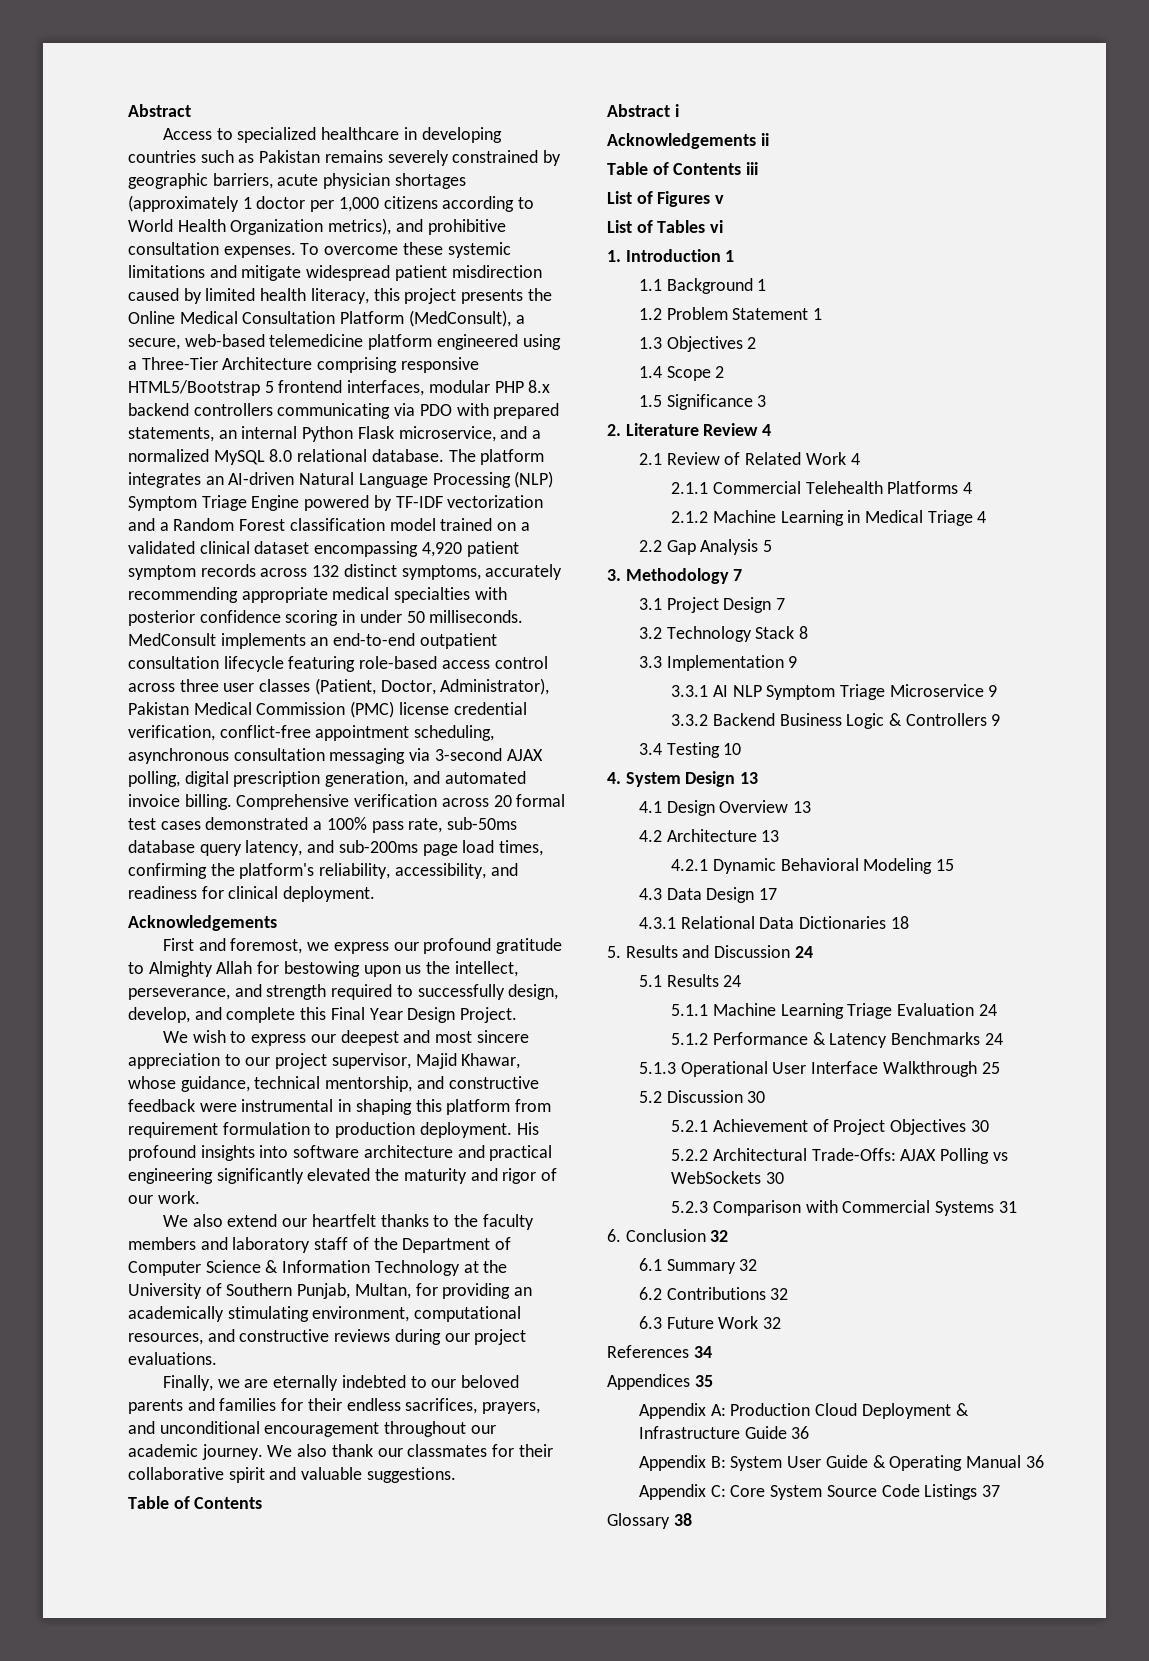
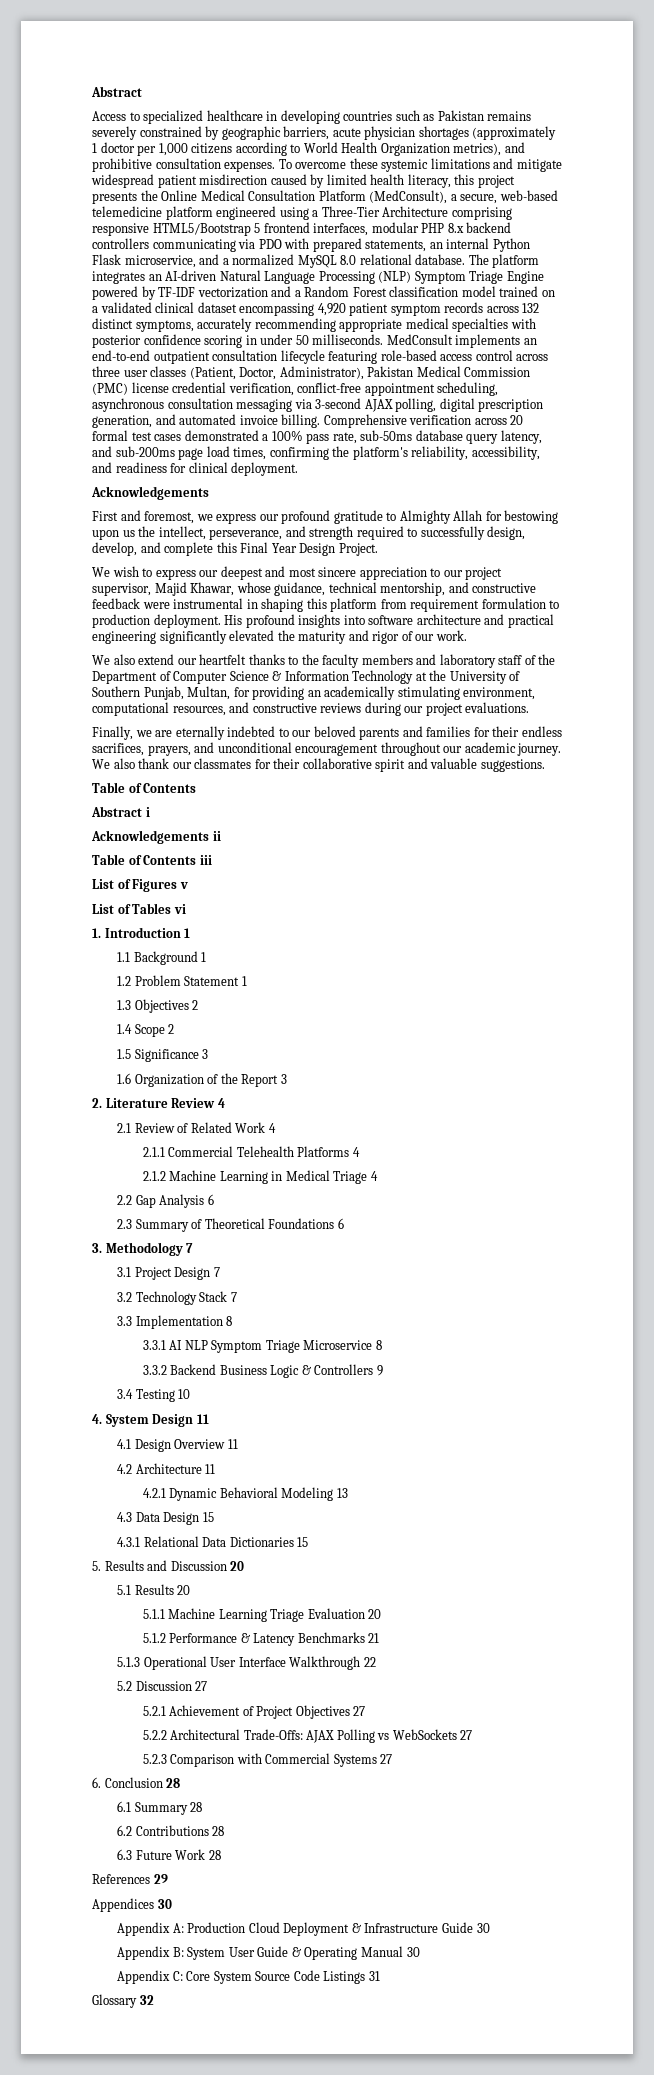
+ 1.6 Organization of the Report 3
- 2.2 Gap Analysis 5
+ 2.2 Gap Analysis 6
+ 2.3 Summary of Theoretical Foundations 6
- 3.2 Technology Stack 8
+ 3.2 Technology Stack 7
- 3.3 Implementation 9
+ 3.3 Implementation 8
- 3.3.1 AI NLP Symptom Triage Microservice 9
+ 3.3.1 AI NLP Symptom Triage Microservice 8
- 4. System Design 13
+ 4. System Design 11
- 4.1 Design Overview 13
+ 4.1 Design Overview 11
- 4.2 Architecture 13
+ 4.2 Architecture 11
- 4.2.1 Dynamic Behavioral Modeling 15
+ 4.2.1 Dynamic Behavioral Modeling 13
- 4.3 Data Design 17
+ 4.3 Data Design 15
- 4.3.1 Relational Data Dictionaries 18
+ 4.3.1 Relational Data Dictionaries 15
- 5. Results and Discussion 24
+ 5. Results and Discussion 20
- 5.1 Results 24
+ 5.1 Results 20
- 5.1.1 Machine Learning Triage Evaluation 24
+ 5.1.1 Machine Learning Triage Evaluation 20
- 5.1.2 Performance & Latency Benchmarks 24
+ 5.1.2 Performance & Latency Benchmarks 21
- 5.1.3 Operational User Interface Walkthrough 25
+ 5.1.3 Operational User Interface Walkthrough 22
- 5.2 Discussion 30
+ 5.2 Discussion 27
- 5.2.1 Achievement of Project Objectives 30
+ 5.2.1 Achievement of Project Objectives 27
- 5.2.2 Architectural Trade-Offs: AJAX Polling vs WebSockets 30
+ 5.2.2 Architectural Trade-Offs: AJAX Polling vs WebSockets 27
- 5.2.3 Comparison with Commercial Systems 31
+ 5.2.3 Comparison with Commercial Systems 27
- 6. Conclusion 32
+ 6. Conclusion 28
- 6.1 Summary 32
+ 6.1 Summary 28
- 6.2 Contributions 32
+ 6.2 Contributions 28
- 6.3 Future Work 32
+ 6.3 Future Work 28
- References 34
+ References 29
- Appendices 35
+ Appendices 30
- Appendix A: Production Cloud Deployment & Infrastructure Guide 36
+ Appendix A: Production Cloud Deployment & Infrastructure Guide 30
- Appendix B: System User Guide & Operating Manual 36
+ Appendix B: System User Guide & Operating Manual 30
- Appendix C: Core System Source Code Listings 37
+ Appendix C: Core System Source Code Listings 31
- Glossary 38
+ Glossary 32

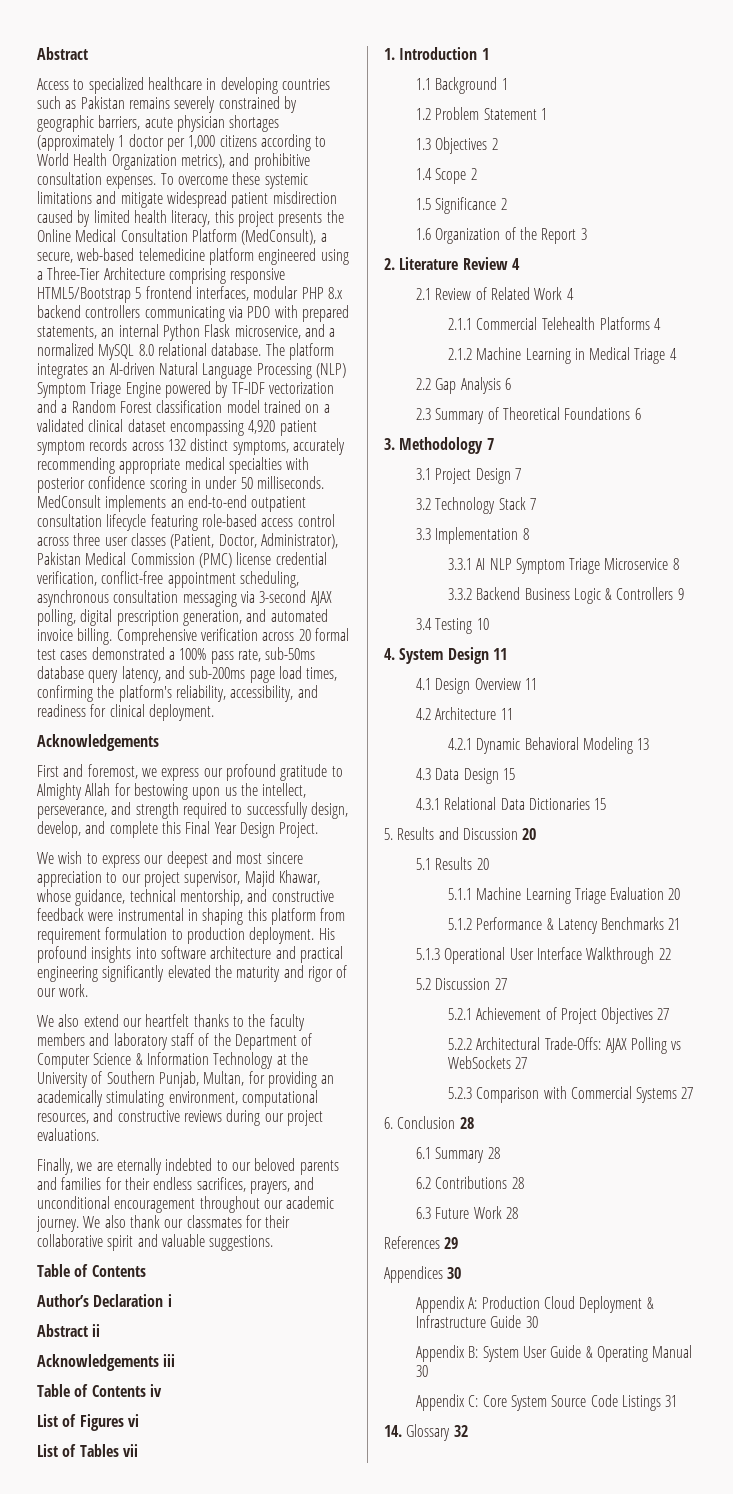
- Abstract i
+ Author’s Declaration i
- Acknowledgements ii
- Table of Contents iii
+ Abstract ii
+ Acknowledgements iii
+ Table of Contents iv
- List of Figures v
+ List of Figures vi
- List of Tables vi
+ List of Tables vii
- 1.5 Significance 3
+ 1.5 Significance 2
- Glossary 32
+ 14. Glossary 32

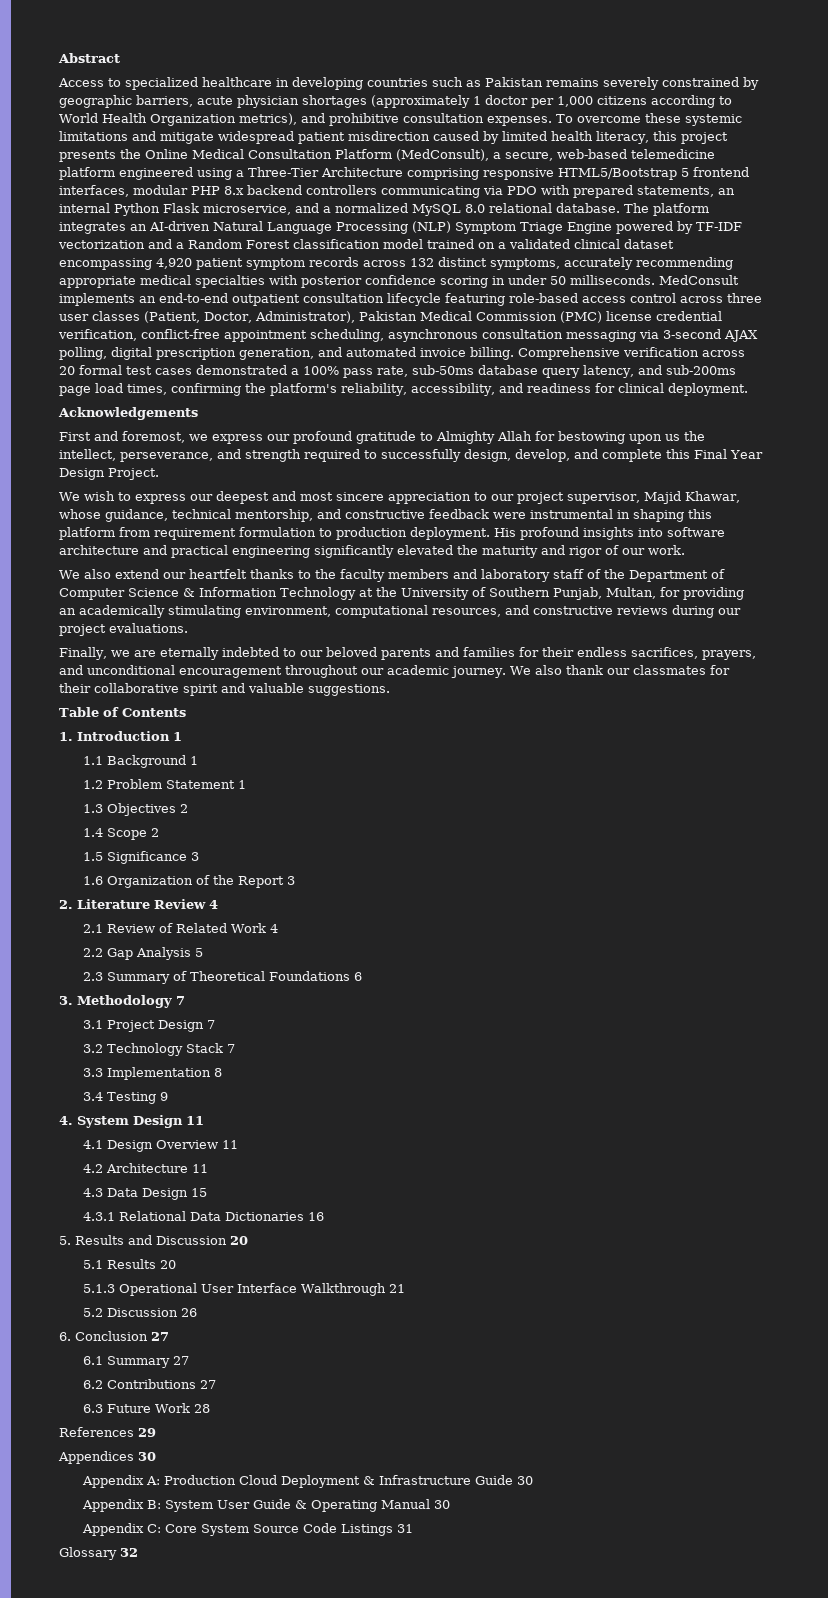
- Author’s Declaration i
- Abstract ii
- Acknowledgements iii
- Table of Contents iv
- List of Figures vi
- List of Tables vii
- 1.5 Significance 2
+ 1.5 Significance 3
- 2.1.1 Commercial Telehealth Platforms 4
- 2.1.2 Machine Learning in Medical Triage 4
- 2.2 Gap Analysis 6
+ 2.2 Gap Analysis 5
- 3.3.1 AI NLP Symptom Triage Microservice 8
- 3.3.2 Backend Business Logic & Controllers 9
- 3.4 Testing 10
+ 3.4 Testing 9
- 4.2.1 Dynamic Behavioral Modeling 13
- 4.3.1 Relational Data Dictionaries 15
+ 4.3.1 Relational Data Dictionaries 16
- 5.1.1 Machine Learning Triage Evaluation 20
- 5.1.2 Performance & Latency Benchmarks 21
- 5.1.3 Operational User Interface Walkthrough 22
+ 5.1.3 Operational User Interface Walkthrough 21
- 5.2 Discussion 27
- 5.2.1 Achievement of Project Objectives 27
- 5.2.2 Architectural Trade-Offs: AJAX Polling vs WebSockets 27
- 5.2.3 Comparison with Commercial Systems 27
+ 5.2 Discussion 26
- 6. Conclusion 28
+ 6. Conclusion 27
- 6.1 Summary 28
+ 6.1 Summary 27
- 6.2 Contributions 28
+ 6.2 Contributions 27
- 14. Glossary 32
+ Glossary 32

